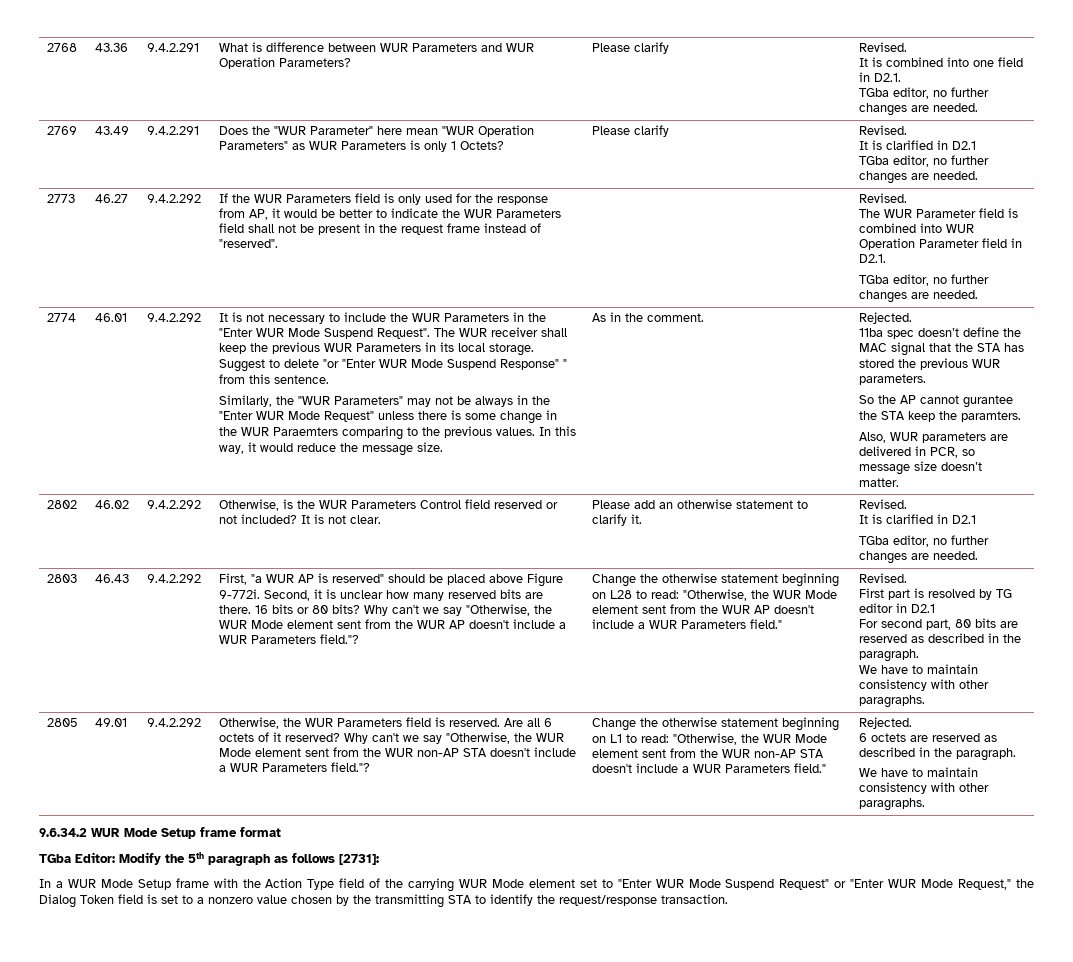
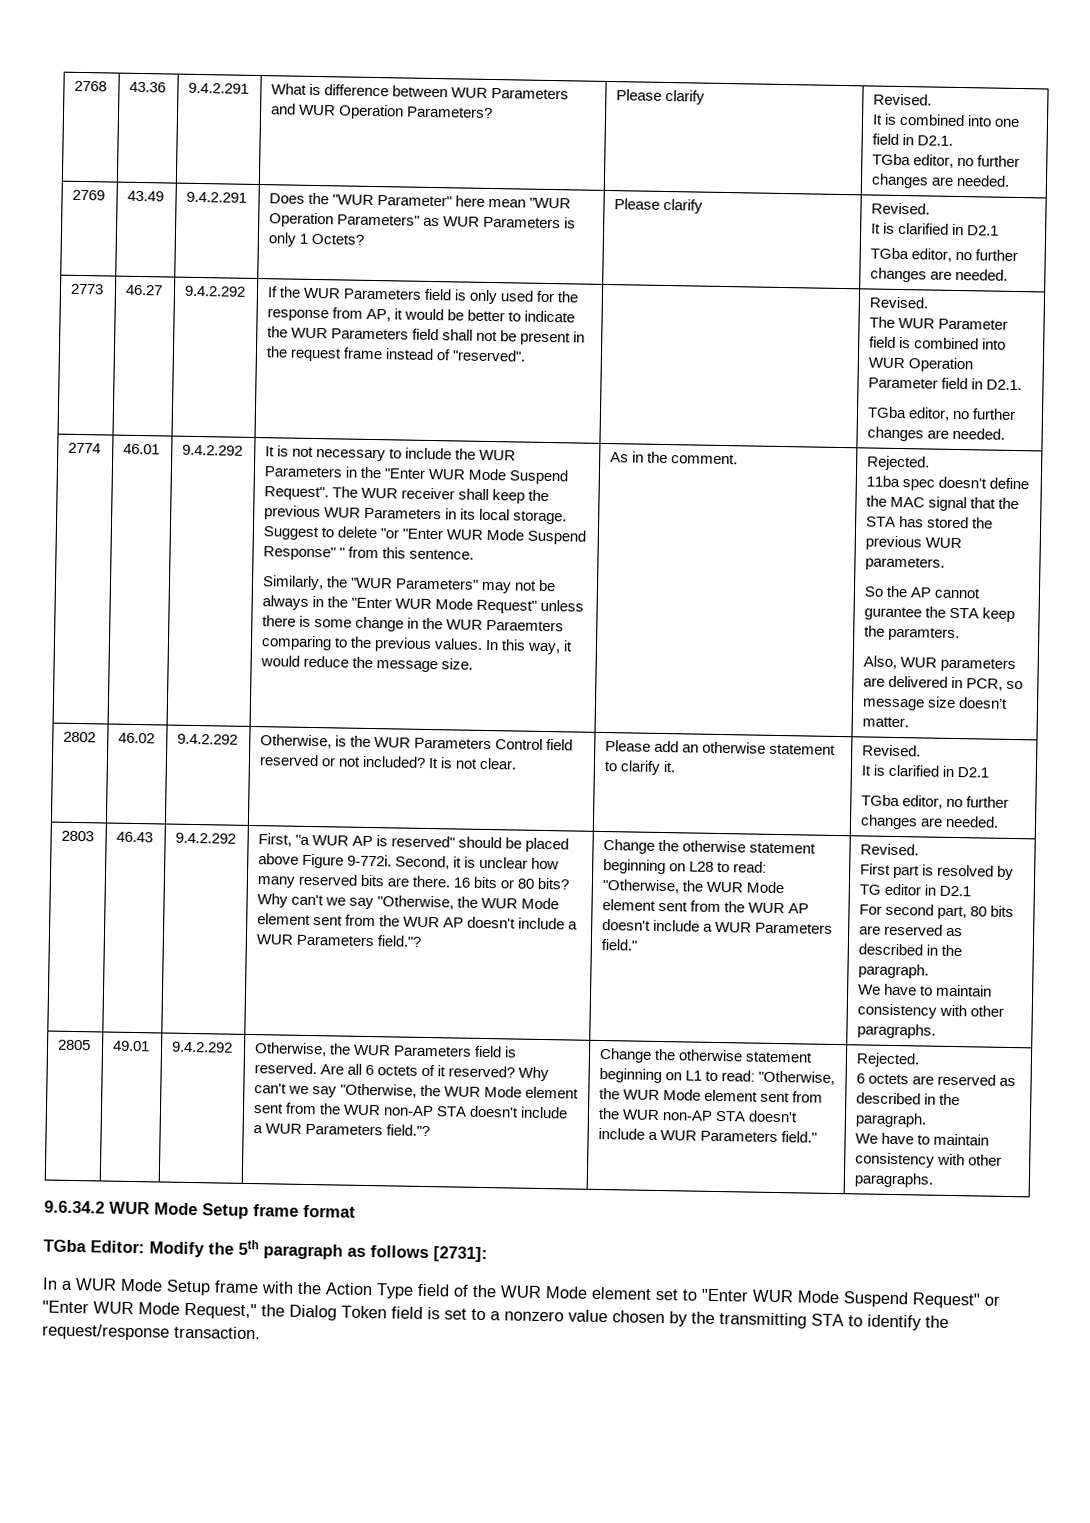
- In a WUR Mode Setup frame with the Action Type field of the carrying WUR Mode element set to "Enter WUR Mode Suspend Request" or "Enter WUR Mode Request," the Dialog Token field is set to a nonzero value chosen by the transmitting STA to identify the request/response transaction.
+ In a WUR Mode Setup frame with the Action Type field of the WUR Mode element set to "Enter WUR Mode Suspend Request" or "Enter WUR Mode Request," the Dialog Token field is set to a nonzero value chosen by the transmitting STA to identify the request/response transaction.

